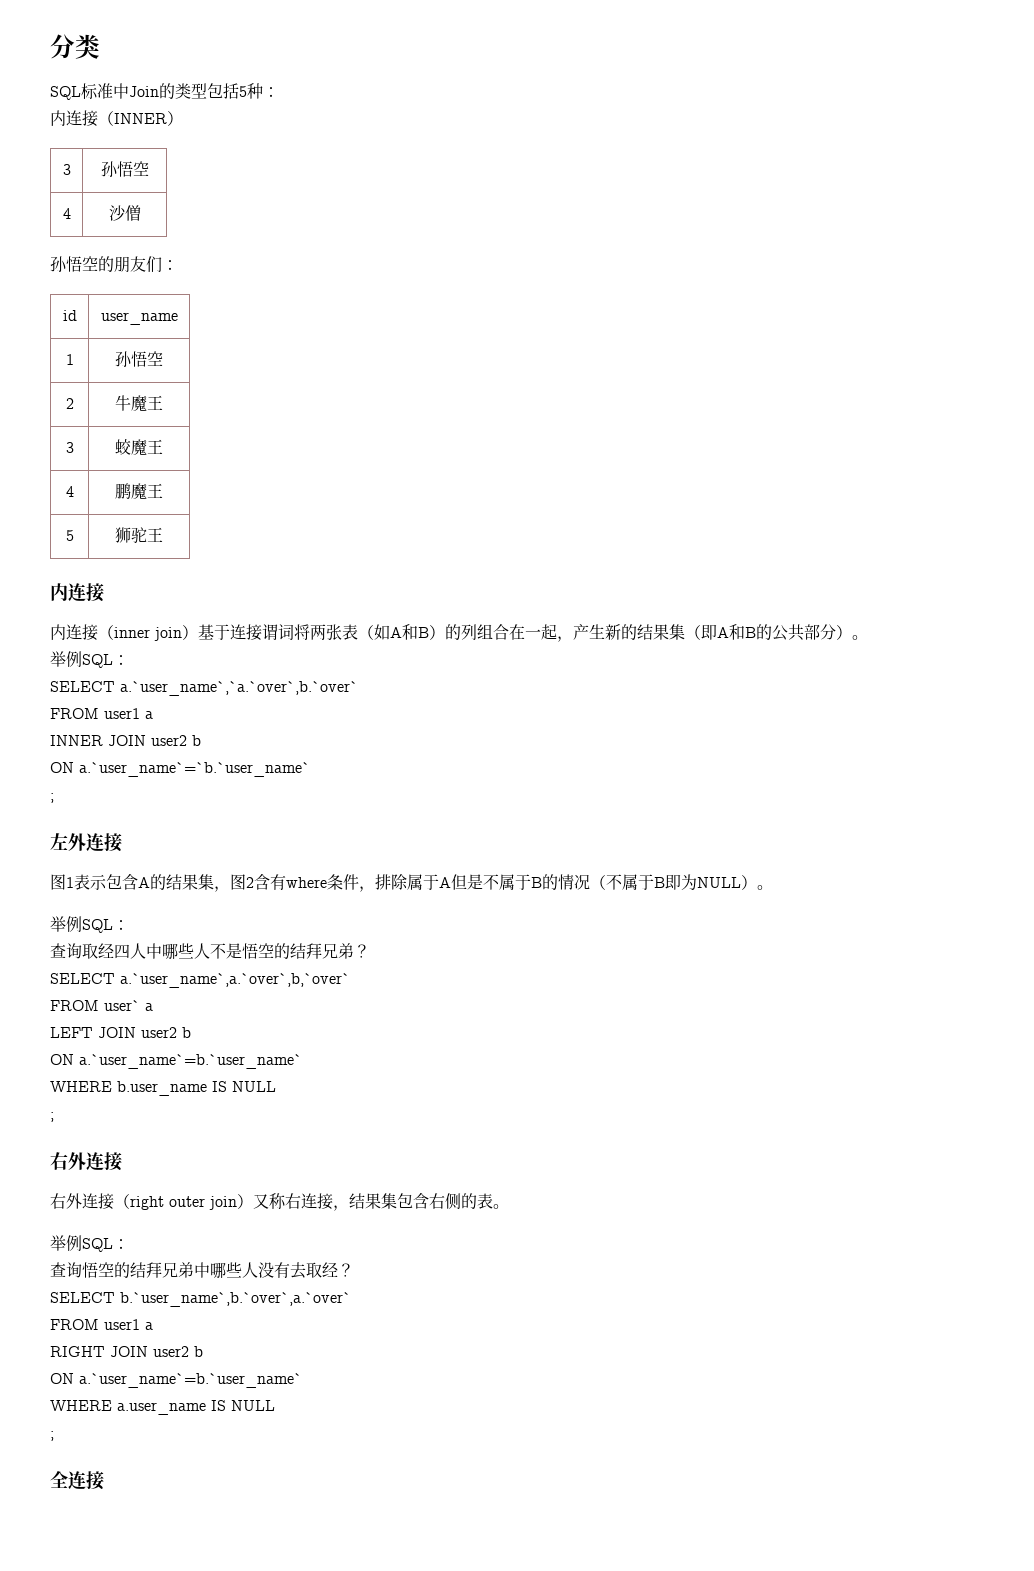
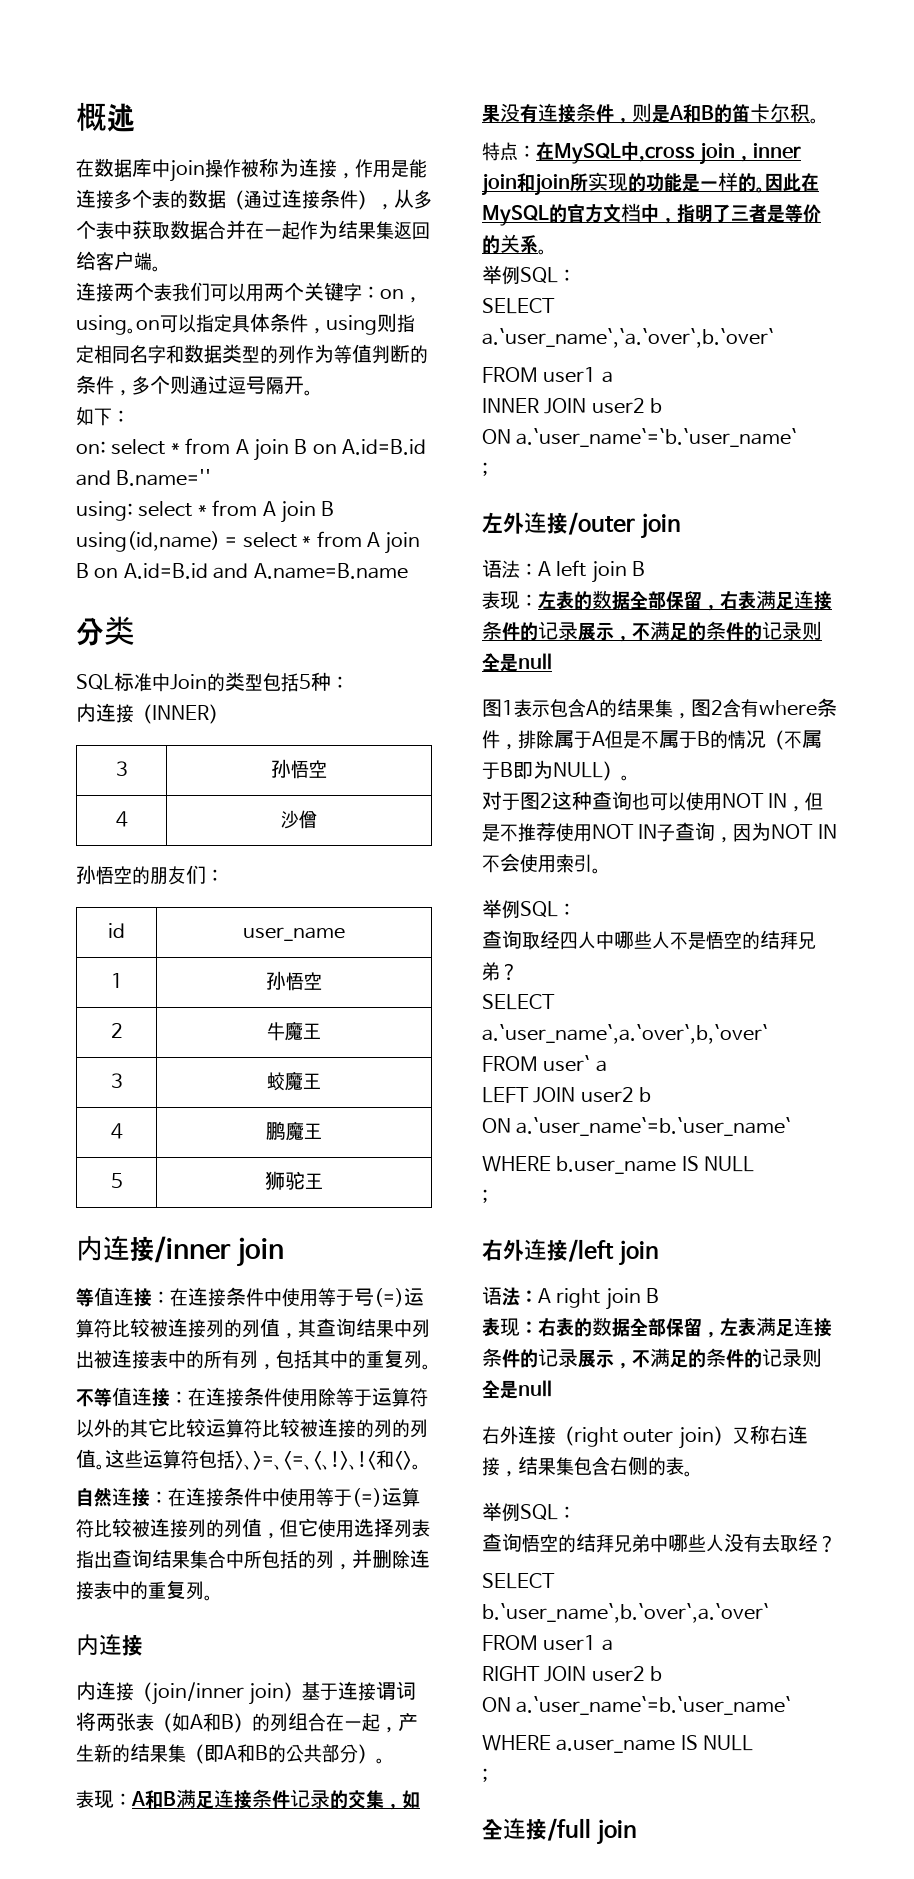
+ 概述
+ 在数据库中join操作被称为连接，作用是能连接多个表的数据（通过连接条件），从多个表中获取数据合并在一起作为结果集返回给客户端。
+ 连接两个表我们可以用两个关键字：on，using。on可以指定具体条件，using则指定相同名字和数据类型的列作为等值判断的条件，多个则通过逗号隔开。
+ 如下：
+ on: select * from A join B on A.id=B.id and B.name=''
+ using: select * from A join B using(id,name) = select * from A join B on A.id=B.id and A.name=B.name
+ 内连接/inner join
+ 等值连接：在连接条件中使用等于号(=)运算符比较被连接列的列值，其查询结果中列出被连接表中的所有列，包括其中的重复列。
+ 不等值连接：在连接条件使用除等于运算符以外的其它比较运算符比较被连接的列的列值。这些运算符包括>、>=、<=、<、!>、!<和<>。
+ 自然连接：在连接条件中使用等于(=)运算符比较被连接列的列值，但它使用选择列表指出查询结果集合中所包括的列，并删除连接表中的重复列。
- 内连接（inner join）基于连接谓词将两张表（如A和B）的列组合在一起，产生新的结果集（即A和B的公共部分）。
+ 内连接（join/inner join）基于连接谓词将两张表（如A和B）的列组合在一起，产生新的结果集（即A和B的公共部分）。
+ 表现：A和B满足连接条件记录的交集，如果没有连接条件，则是A和B的笛卡尔积。
+ 特点：在MySQL中,cross join，inner join和join所实现的功能是一样的。因此在MySQL的官方文档中，指明了三者是等价的关系。
- 左外连接
+ 左外连接/outer join
+ 语法：A left join B
+ 表现：左表的数据全部保留，右表满足连接条件的记录展示，不满足的条件的记录则全是null
+ 对于图2这种查询也可以使用NOT IN，但是不推荐使用NOT IN子查询，因为NOT IN不会使用索引。
  WHERE b.user_name IS NULL
  ;
- 右外连接
+ 右外连接/left join
+ 语法：A right join B
+ 表现：右表的数据全部保留，左表满足连接条件的记录展示，不满足的条件的记录则全是null
- 全连接
+ 全连接/full join

